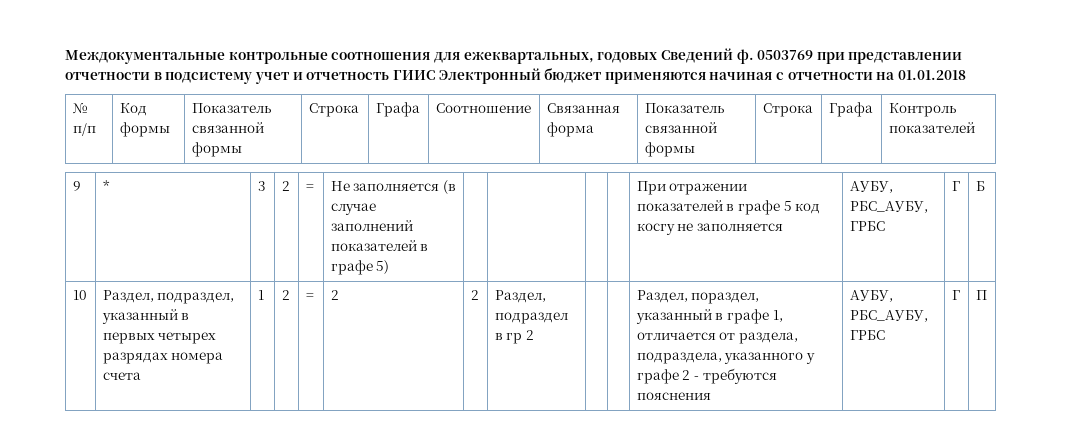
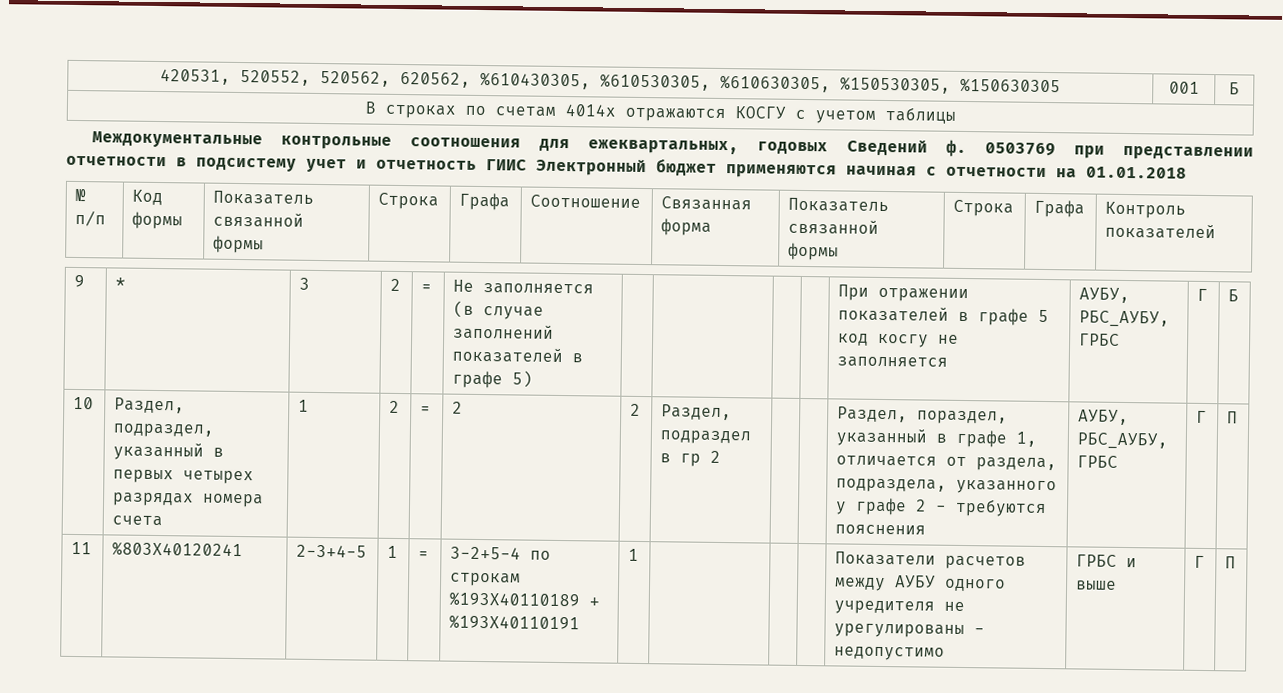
+ 420531, 520552, 520562, 620562, %610430305, %610530305, %610630305, %150530305, %150630305 | 001 | Б
+ В строках по счетам 4014х отражаются КОСГУ с учетом таблицы
+ 11 | %803Х40120241 | 2-3+4-5 | 1 | = | 3-2+5-4 по строкам %193Х40110189 + %193Х40110191 | 1 | | | | Показатели расчетов между АУБУ одного учредителя не урегулированы - недопустимо | ГРБС и выше | Г | П

